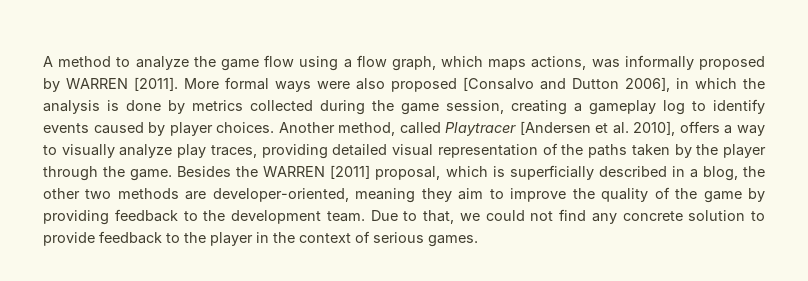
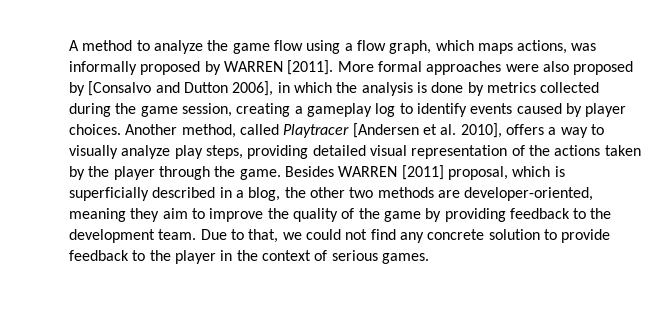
- More formal ways were also proposed [Consalvo and Dutton 2006], in which the analysis is done by metrics collected during the game session, creating a gameplay log to identify events caused by player choices.
+ More formal approaches were also proposed by [Consalvo and Dutton 2006], in which the analysis is done by metrics collected during the game session, creating a gameplay log to identify events caused by player choices.
- Another method, called Playtracer [Andersen et al. 2010], offers a way to visually analyze play traces, providing detailed visual representation of the paths taken by the player through the game.
+ Another method, called Playtracer [Andersen et al. 2010], offers a way to visually analyze play steps, providing detailed visual representation of the actions taken by the player through the game.
- Besides the WARREN [2011] proposal, which is superficially described in a blog, the other two methods are developer-oriented, meaning they aim to improve the quality of the game by providing feedback to the development team.
+ Besides WARREN [2011] proposal, which is superficially described in a blog, the other two methods are developer-oriented, meaning they aim to improve the quality of the game by providing feedback to the development team.

